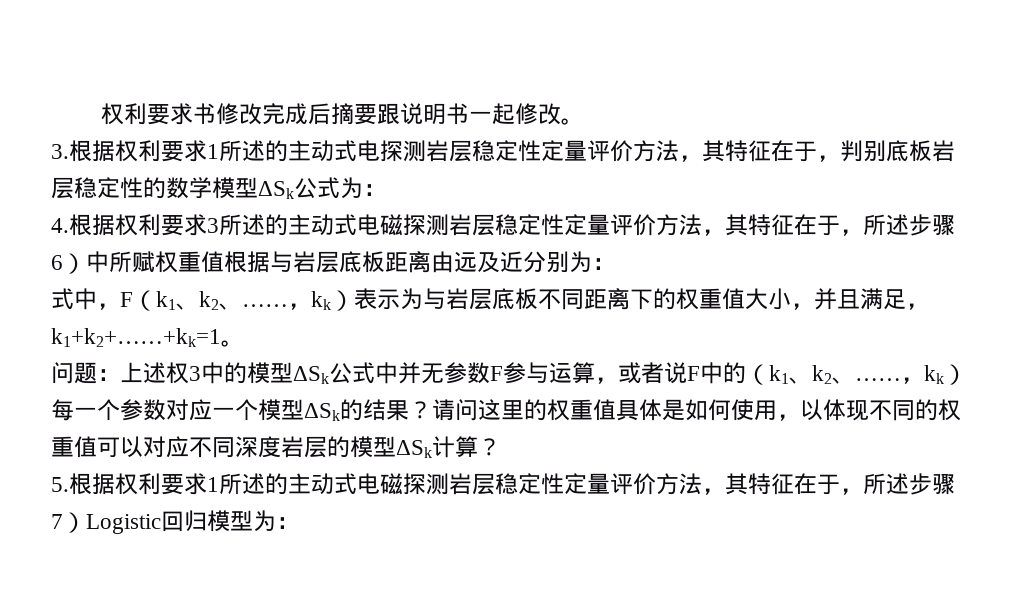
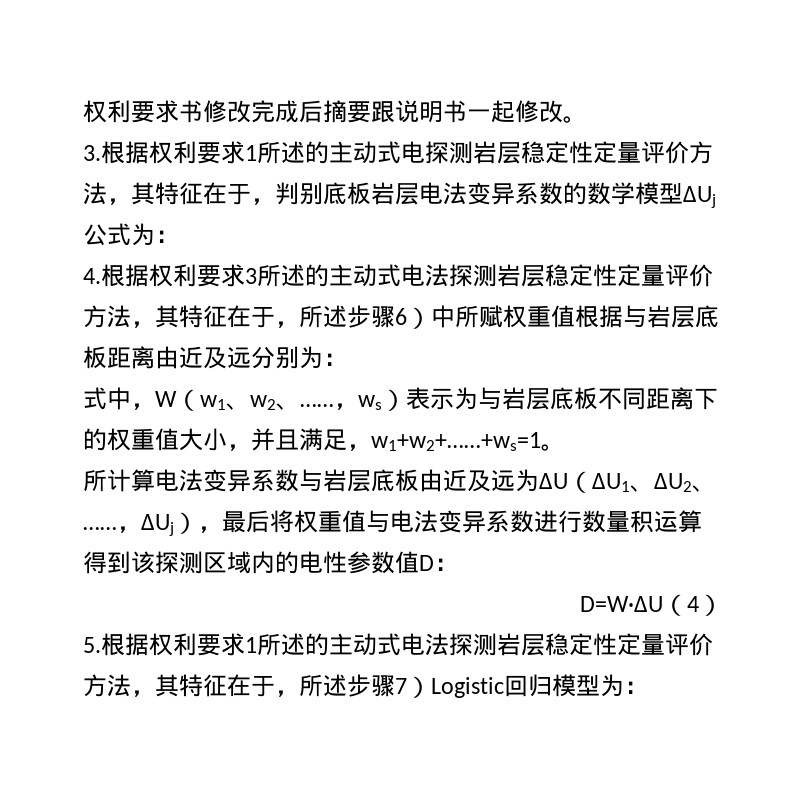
- 3.根据权利要求1所述的主动式电探测岩层稳定性定量评价方法，其特征在于，判别底板岩层稳定性的数学模型ΔSk公式为：
+ 3.根据权利要求1所述的主动式电探测岩层稳定性定量评价方法，其特征在于，判别底板岩层电法变异系数的数学模型ΔUj公式为：
- 4.根据权利要求3所述的主动式电磁探测岩层稳定性定量评价方法，其特征在于，所述步骤6）中所赋权重值根据与岩层底板距离由远及近分别为：
+ 4.根据权利要求3所述的主动式电法探测岩层稳定性定量评价方法，其特征在于，所述步骤6）中所赋权重值根据与岩层底板距离由近及远分别为：
- 式中，F（k1、k2、……，kk）表示为与岩层底板不同距离下的权重值大小，并且满足，k1+k2+……+kk=1。
- 问题：上述权3中的模型ΔSk公式中并无参数F参与运算，或者说F中的（k1、k2、……，kk）每一个参数对应一个模型ΔSk的结果？请问这里的权重值具体是如何使用，以体现不同的权重值可以对应不同深度岩层的模型ΔSk计算？
+ 式中，W（w1、w2、……，ws）表示为与岩层底板不同距离下的权重值大小，并且满足，w1+w2+……+ws=1。
+ 所计算电法变异系数与岩层底板由近及远为ΔU（ΔU1、ΔU2、……，ΔUj），最后将权重值与电法变异系数进行数量积运算得到该探测区域内的电性参数值D：
+ D=W·ΔU（4）
- 5.根据权利要求1所述的主动式电磁探测岩层稳定性定量评价方法，其特征在于，所述步骤7）Logistic回归模型为：
+ 5.根据权利要求1所述的主动式电法探测岩层稳定性定量评价方法，其特征在于，所述步骤7）Logistic回归模型为：

